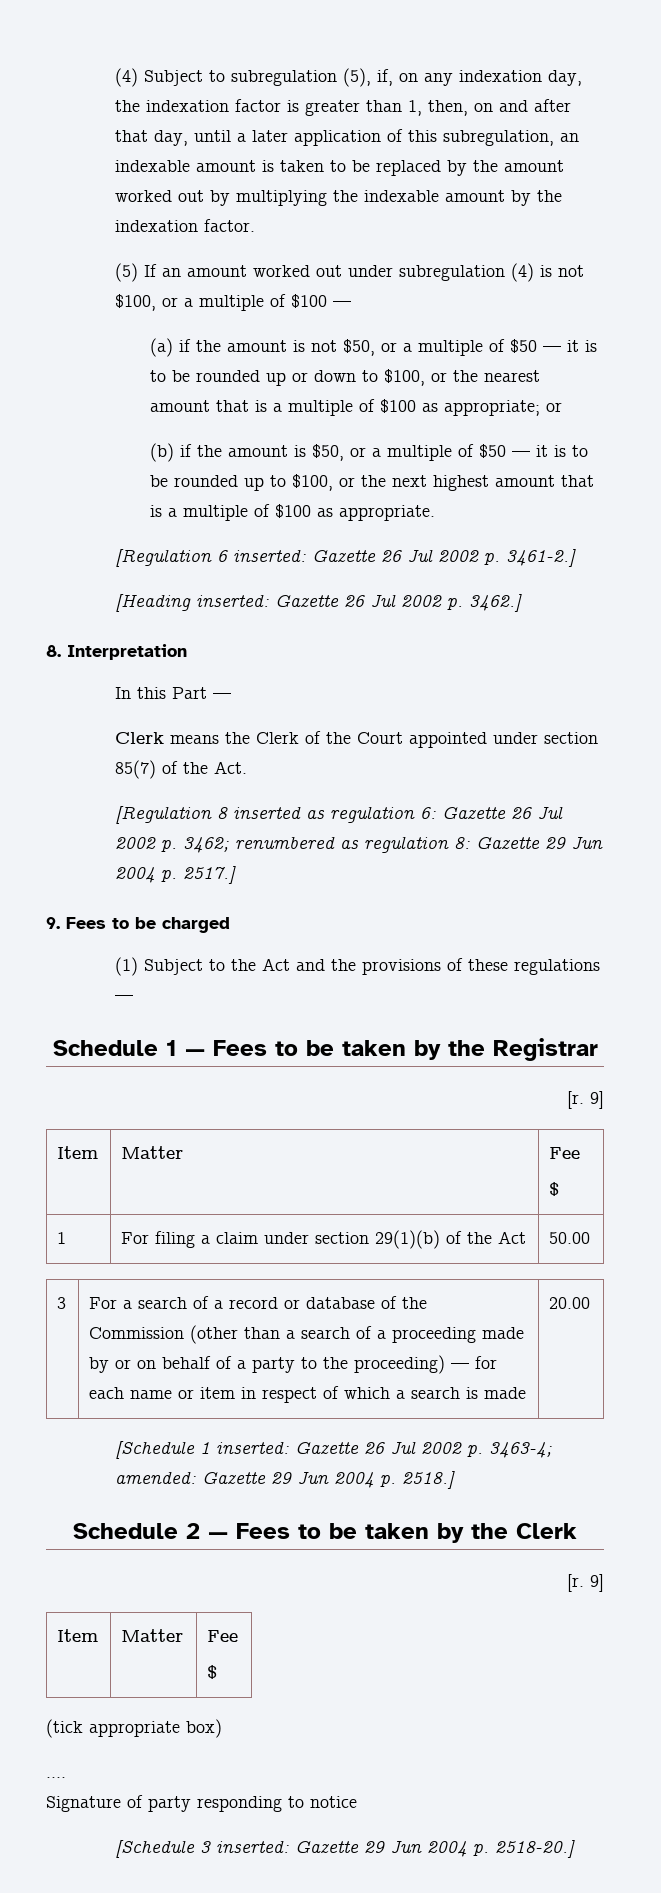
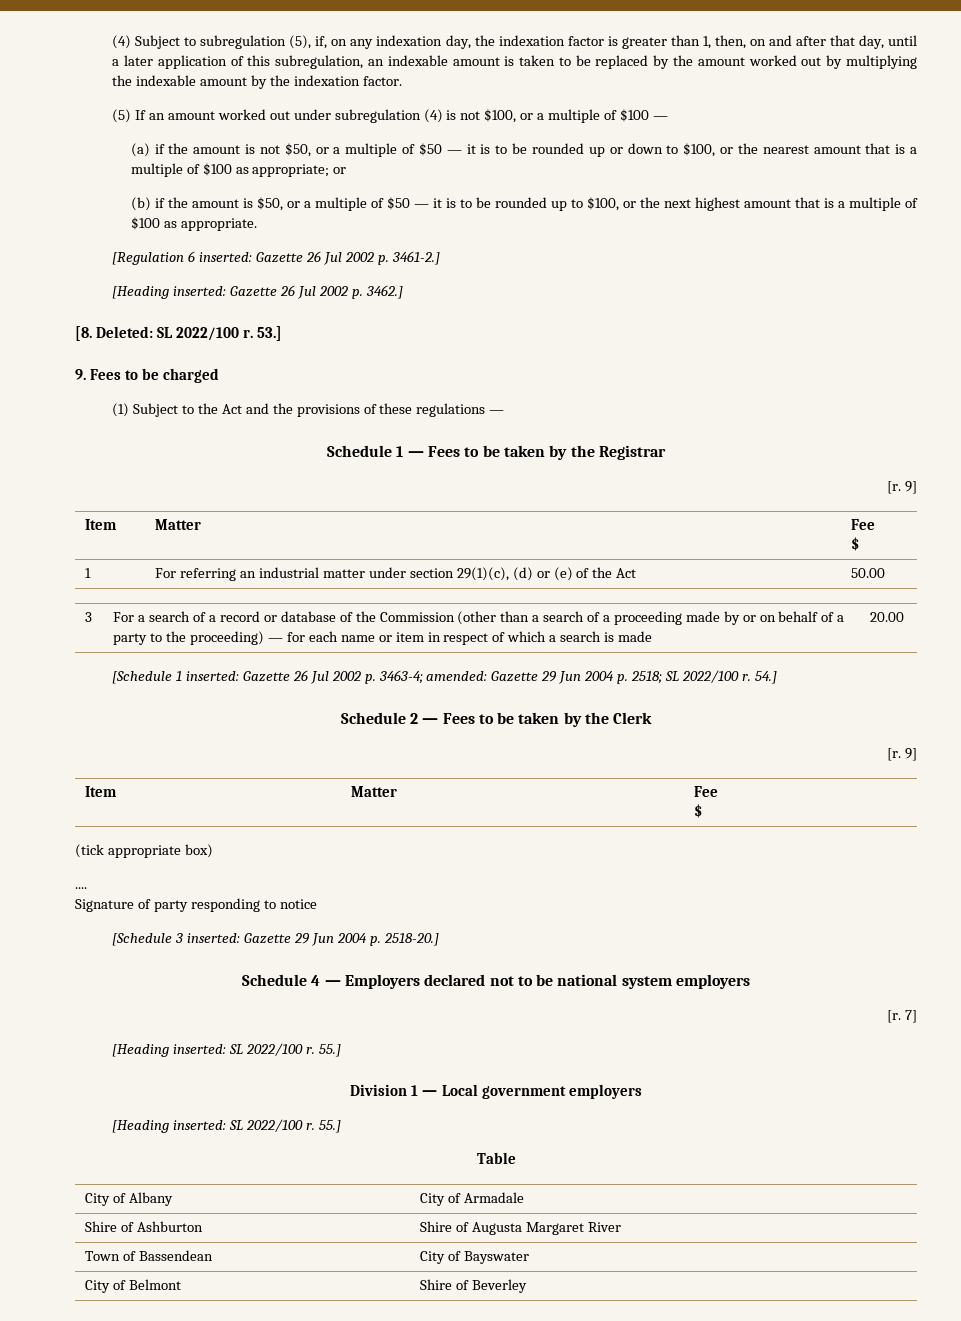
- 8. Interpretation
- In this Part —
- Clerk means the Clerk of the Court appointed under section 85(7) of the Act.
- [Regulation 8 inserted as regulation 6: Gazette 26 Jul 2002 p. 3462; renumbered as regulation 8: Gazette 29 Jun 2004 p. 2517.]
+ [8. Deleted: SL 2022/100 r. 53.]
- 1 | For filing a claim under section 29(1)(b) of the Act | 50.00
+ 1 | For referring an industrial matter under section 29(1)(c), (d) or (e) of the Act | 50.00
- [Schedule 1 inserted: Gazette 26 Jul 2002 p. 3463-4; amended: Gazette 29 Jun 2004 p. 2518.]
+ [Schedule 1 inserted: Gazette 26 Jul 2002 p. 3463-4; amended: Gazette 29 Jun 2004 p. 2518; SL 2022/100 r. 54.]
+ Schedule 4 — Employers declared not to be national system employers
+ [r. 7]
+ [Heading inserted: SL 2022/100 r. 55.]
+ Division 1 — Local government employers
+ [Heading inserted: SL 2022/100 r. 55.]
+ Table
+ City of Albany | City of Armadale
+ Shire of Ashburton | Shire of Augusta Margaret River
+ Town of Bassendean | City of Bayswater
+ City of Belmont | Shire of Beverley

